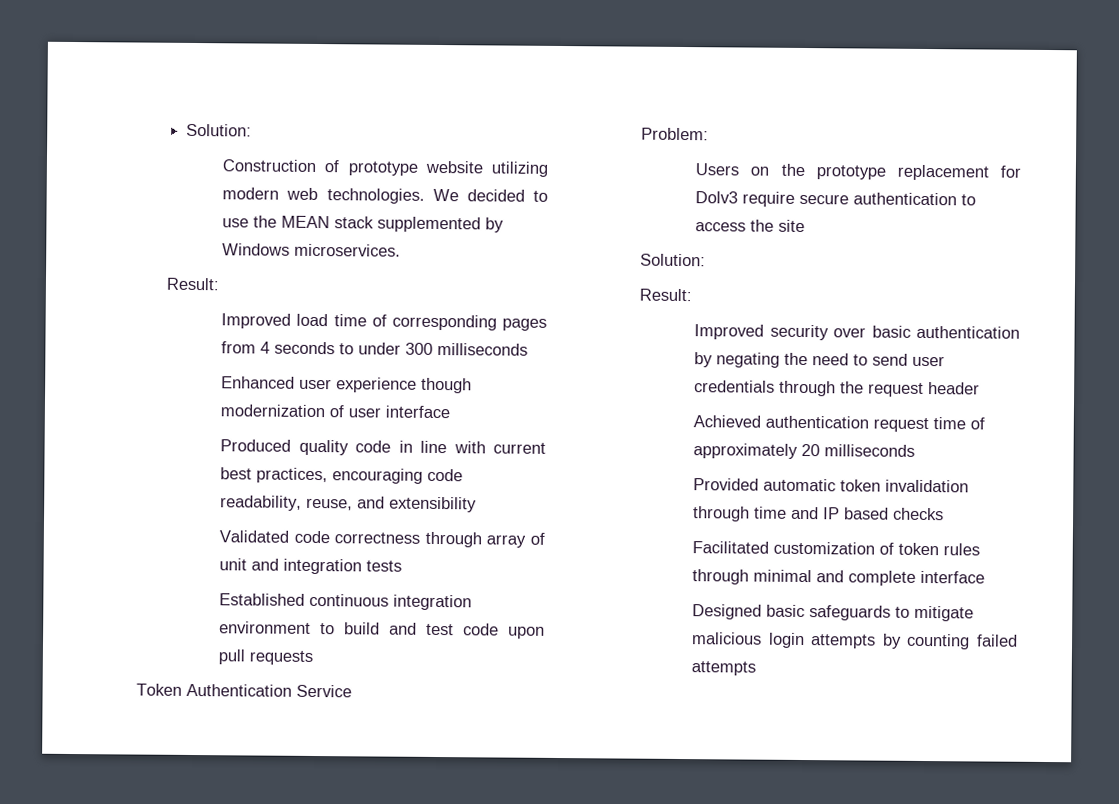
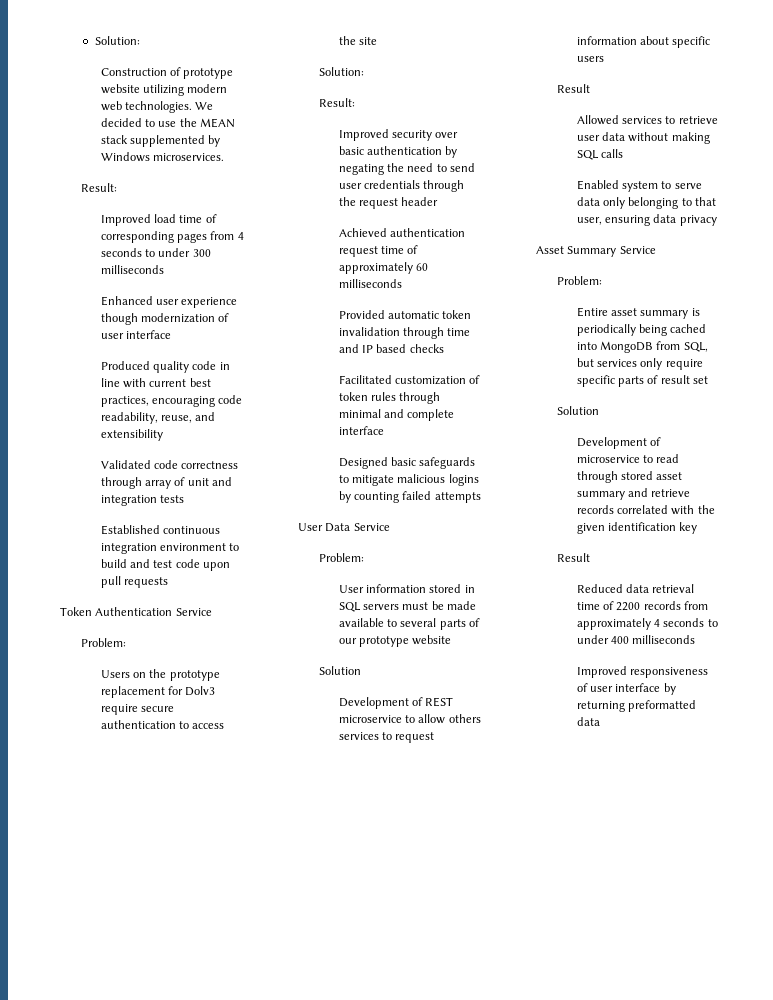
- Achieved authentication request time of approximately 20 milliseconds
+ Achieved authentication request time of approximately 60 milliseconds
- Designed basic safeguards to mitigate malicious login attempts by counting failed attempts
+ Designed basic safeguards to mitigate malicious logins by counting failed attempts
+ User Data Service
+ Problem:
+ User information stored in SQL servers must be made available to several parts of our prototype website
+ Solution
+ Development of REST microservice to allow others services to request information about specific users
+ Result
+ Allowed services to retrieve user data without making SQL calls
+ Enabled system to serve data only belonging to that user, ensuring data privacy
+ Asset Summary Service
+ Problem:
+ Entire asset summary is periodically being cached into MongoDB from SQL, but services only require specific parts of result set
+ Solution
+ Development of microservice to read through stored asset summary and retrieve records correlated with the given identification key
+ Result
+ Reduced data retrieval time of 2200 records from approximately 4 seconds to under 400 milliseconds
+ Improved responsiveness of user interface by returning preformatted data

